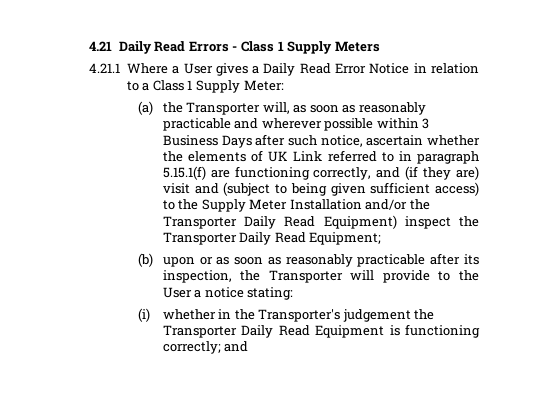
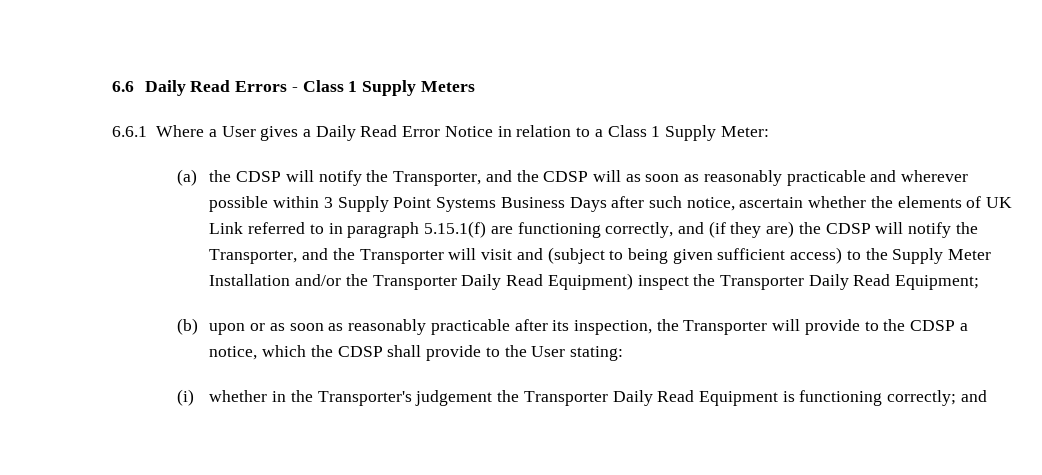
- 4.21 Daily Read Errors - Class 1 Supply Meters
+ 6.6 Daily Read Errors - Class 1 Supply Meters
- 4.21.1 Where a User gives a Daily Read Error Notice in relation to a Class 1 Supply Meter:
+ 6.6.1 Where a User gives a Daily Read Error Notice in relation to a Class 1 Supply Meter:
- (a) the Transporter will, as soon as reasonably practicable and wherever possible within 3 Business Days after such notice, ascertain whether the elements of UK Link referred to in paragraph 5.15.1(f) are functioning correctly, and (if they are) visit and (subject to being given sufficient access) to the Supply Meter Installation and/or the Transporter Daily Read Equipment) inspect the Transporter Daily Read Equipment;
+ (a) the CDSP will notify the Transporter, and the CDSP will as soon as reasonably practicable and wherever possible within 3 Supply Point Systems Business Days after such notice, ascertain whether the elements of UK Link referred to in paragraph 5.15.1(f) are functioning correctly, and (if they are) the CDSP will notify the Transporter, and the Transporter will visit and (subject to being given sufficient access) to the Supply Meter Installation and/or the Transporter Daily Read Equipment) inspect the Transporter Daily Read Equipment;
- (b) upon or as soon as reasonably practicable after its inspection, the Transporter will provide to the User a notice stating:
+ (b) upon or as soon as reasonably practicable after its inspection, the Transporter will provide to the CDSP a notice, which the CDSP shall provide to the User stating:

